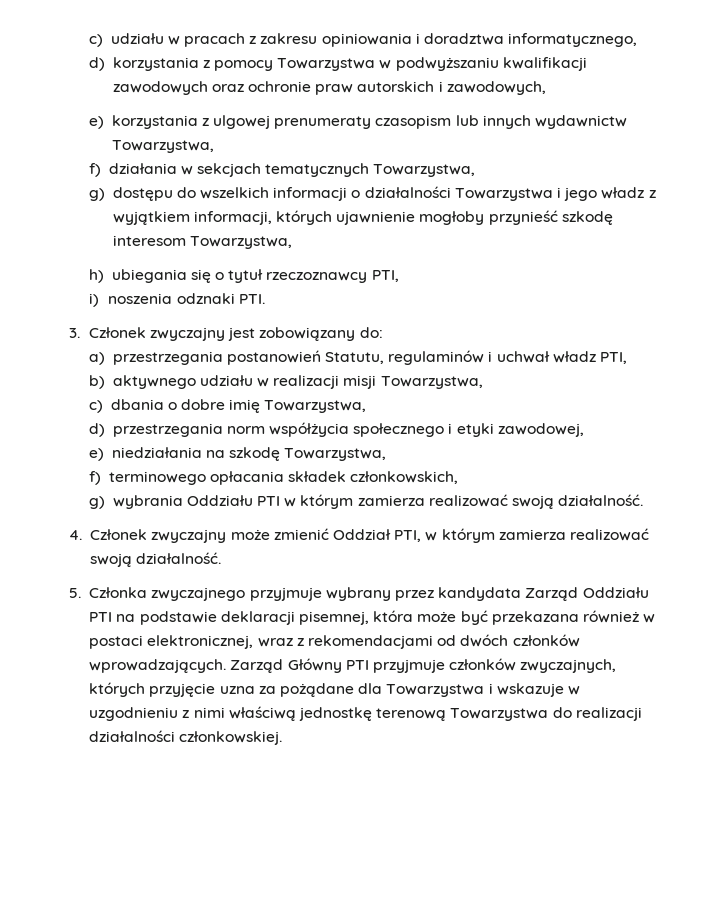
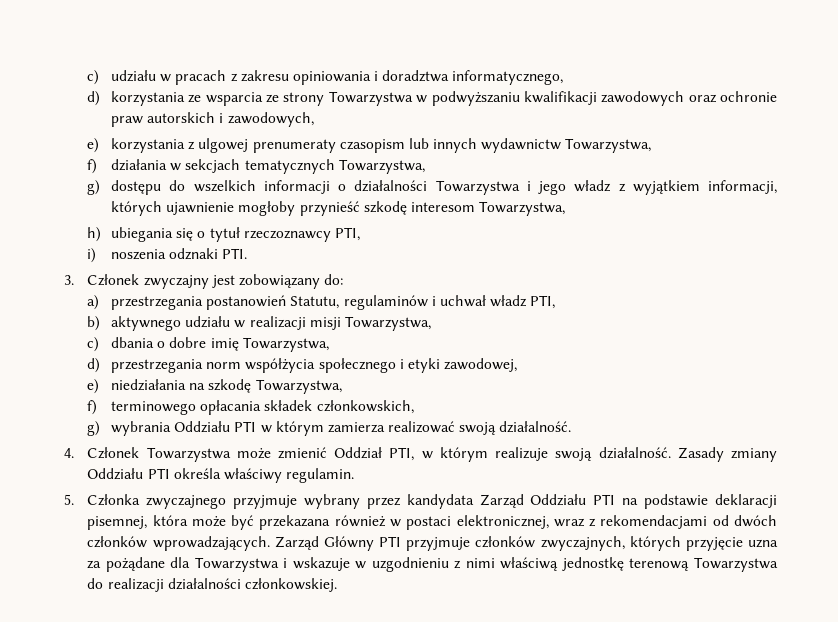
- d) korzystania z pomocy Towarzystwa w podwyższaniu kwalifikacji zawodowych oraz ochronie praw autorskich i zawodowych,
+ d) korzystania ze wsparcia ze strony Towarzystwa w podwyższaniu kwalifikacji zawodowych oraz ochronie praw autorskich i zawodowych,
- 4. Członek zwyczajny może zmienić Oddział PTI, w którym zamierza realizować swoją działalność.
+ 4. Członek Towarzystwa może zmienić Oddział PTI, w którym realizuje swoją działalność. Zasady zmiany Oddziału PTI określa właściwy regulamin.

